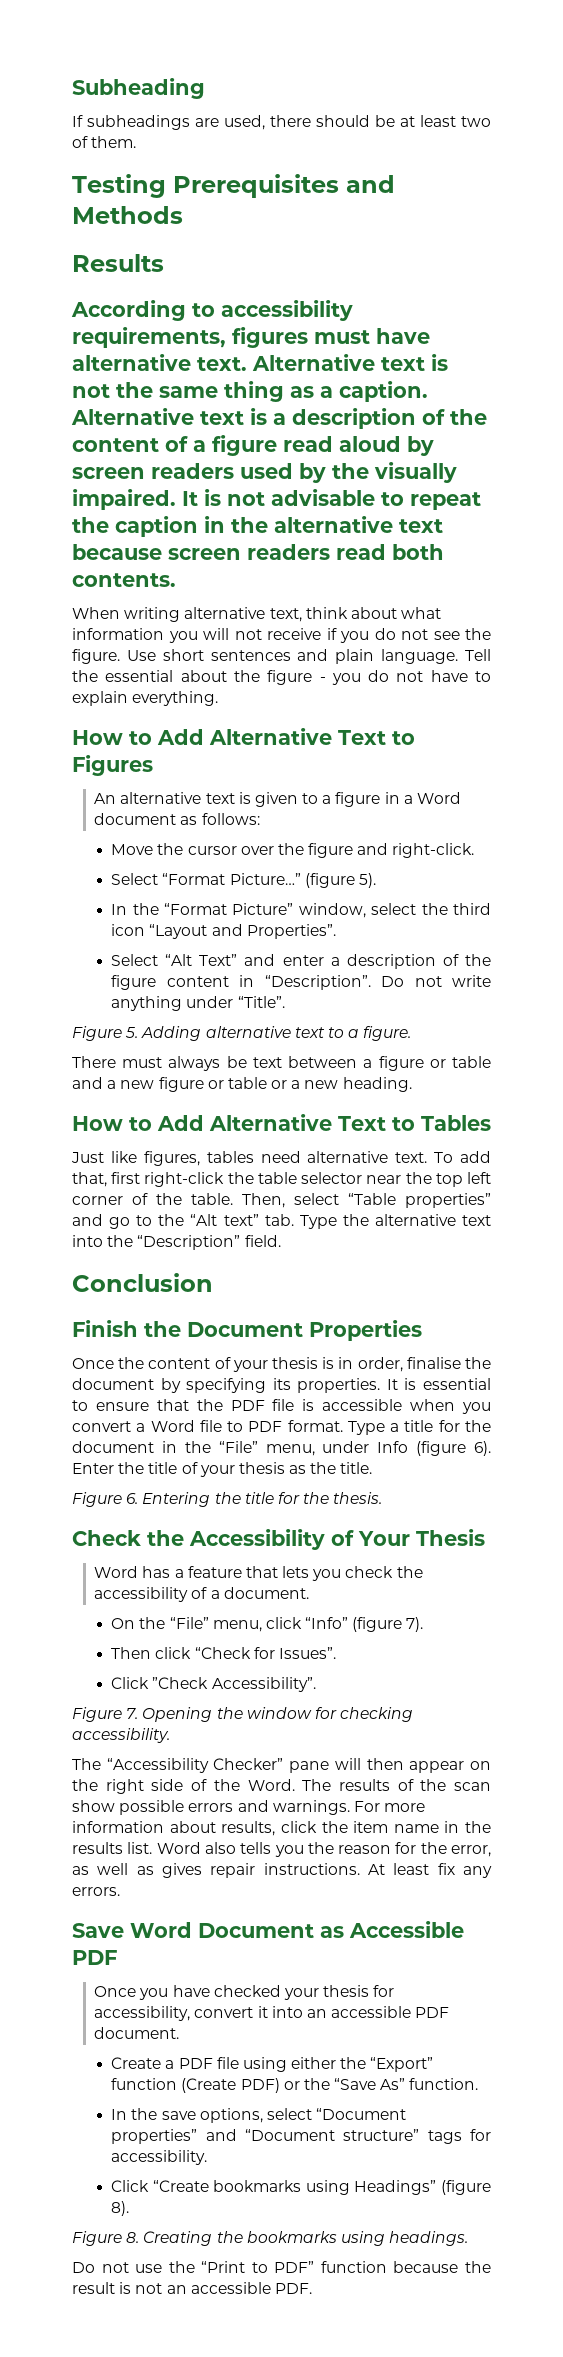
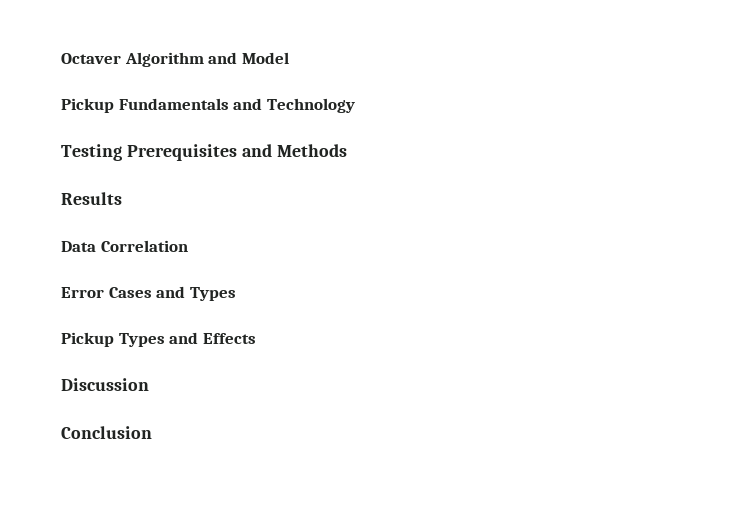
- Subheading
- If subheadings are used, there should be at least two of them.
+ Octaver Algorithm and Model
+ Pickup Fundamentals and Technology
- According to accessibility requirements, figures must have alternative text. Alternative text is not the same thing as a caption. Alternative text is a description of the content of a figure read aloud by screen readers used by the visually impaired. It is not advisable to repeat the caption in the alternative text because screen readers read both contents.
- When writing alternative text, think about what information you will not receive if you do not see the figure. Use short sentences and plain language. Tell the essential about the figure - you do not have to explain everything.
- How to Add Alternative Text to Figures
- An alternative text is given to a figure in a Word document as follows:
- Move the cursor over the figure and right-click.
- Select “Format Picture…” (figure 5).
- In the “Format Picture” window, select the third icon “Layout and Properties”.
- Select “Alt Text” and enter a description of the figure content in “Description”. Do not write anything under “Title”.
- Figure 5. Adding alternative text to a figure.
- There must always be text between a figure or table and a new figure or table or a new heading.
- How to Add Alternative Text to Tables
- Just like figures, tables need alternative text. To add that, first right-click the table selector near the top left corner of the table. Then, select “Table properties” and go to the “Alt text” tab. Type the alternative text into the “Description” field.
+ Data Correlation
+ Error Cases and Types
+ Pickup Types and Effects
+ Discussion
  Conclusion
- Finish the Document Properties
- Once the content of your thesis is in order, finalise the document by specifying its properties. It is essential to ensure that the PDF file is accessible when you convert a Word file to PDF format. Type a title for the document in the “File” menu, under Info (figure 6). Enter the title of your thesis as the title.
- Figure 6. Entering the title for the thesis.
- Check the Accessibility of Your Thesis
- Word has a feature that lets you check the accessibility of a document.
- On the “File” menu, click “Info” (figure 7).
- Then click “Check for Issues”.
- Click ”Check Accessibility”.
- Figure 7. Opening the window for checking accessibility.
- The “Accessibility Checker” pane will then appear on the right side of the Word. The results of the scan show possible errors and warnings. For more information about results, click the item name in the results list. Word also tells you the reason for the error, as well as gives repair instructions. At least fix any errors.
- Save Word Document as Accessible PDF
- Once you have checked your thesis for accessibility, convert it into an accessible PDF document.
- Create a PDF file using either the “Export” function (Create PDF) or the “Save As” function.
- In the save options, select “Document properties” and “Document structure” tags for accessibility.
- Click “Create bookmarks using Headings” (figure 8).
- Figure 8. Creating the bookmarks using headings.
- Do not use the “Print to PDF” function because the result is not an accessible PDF.

